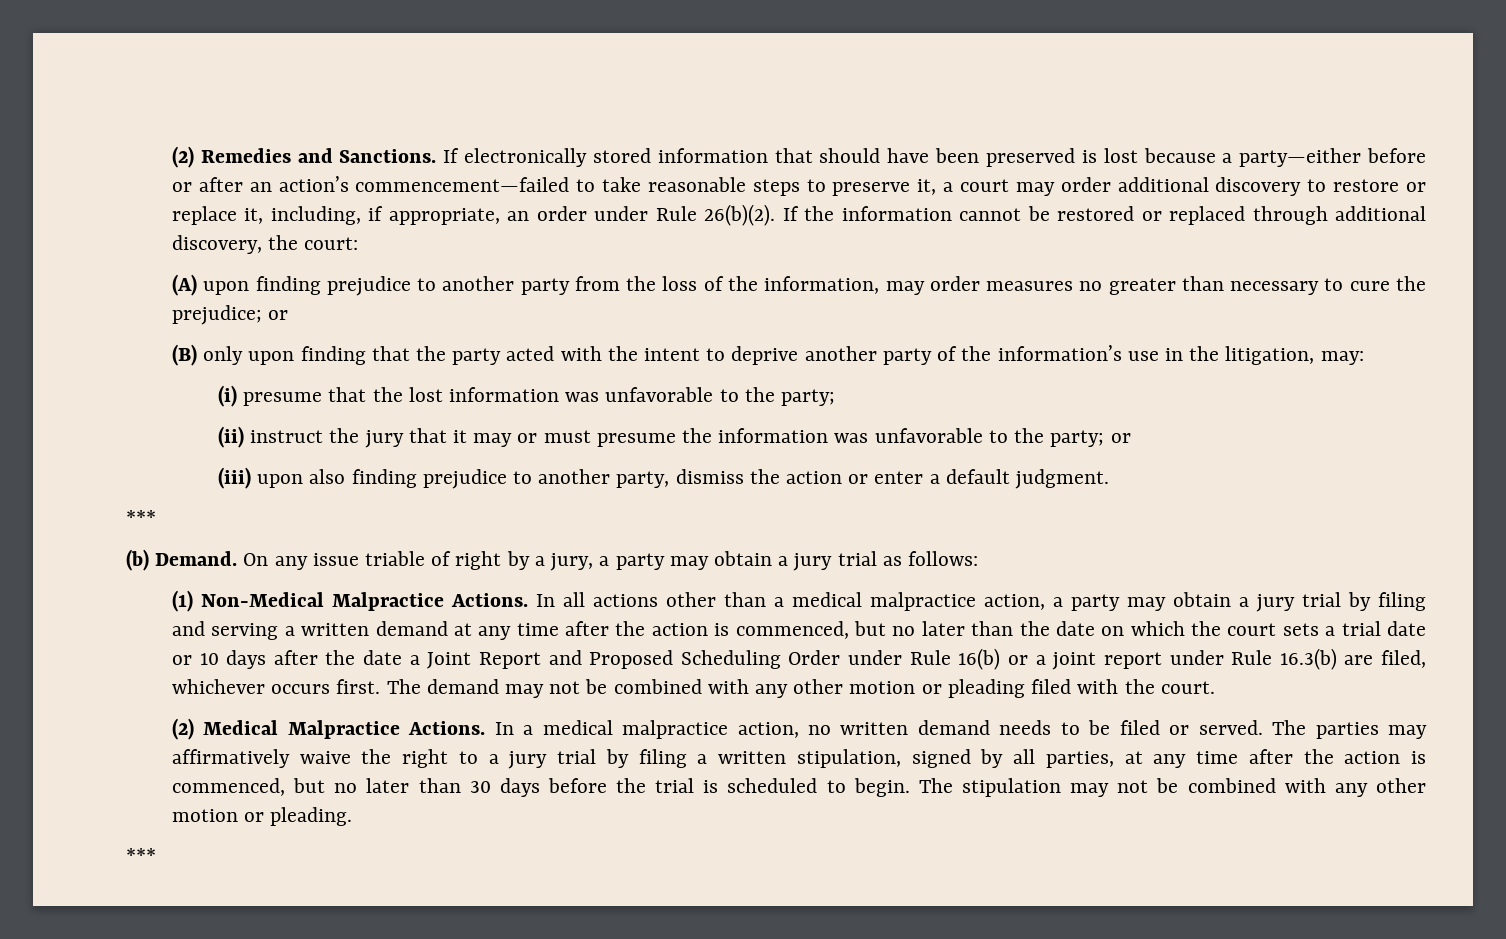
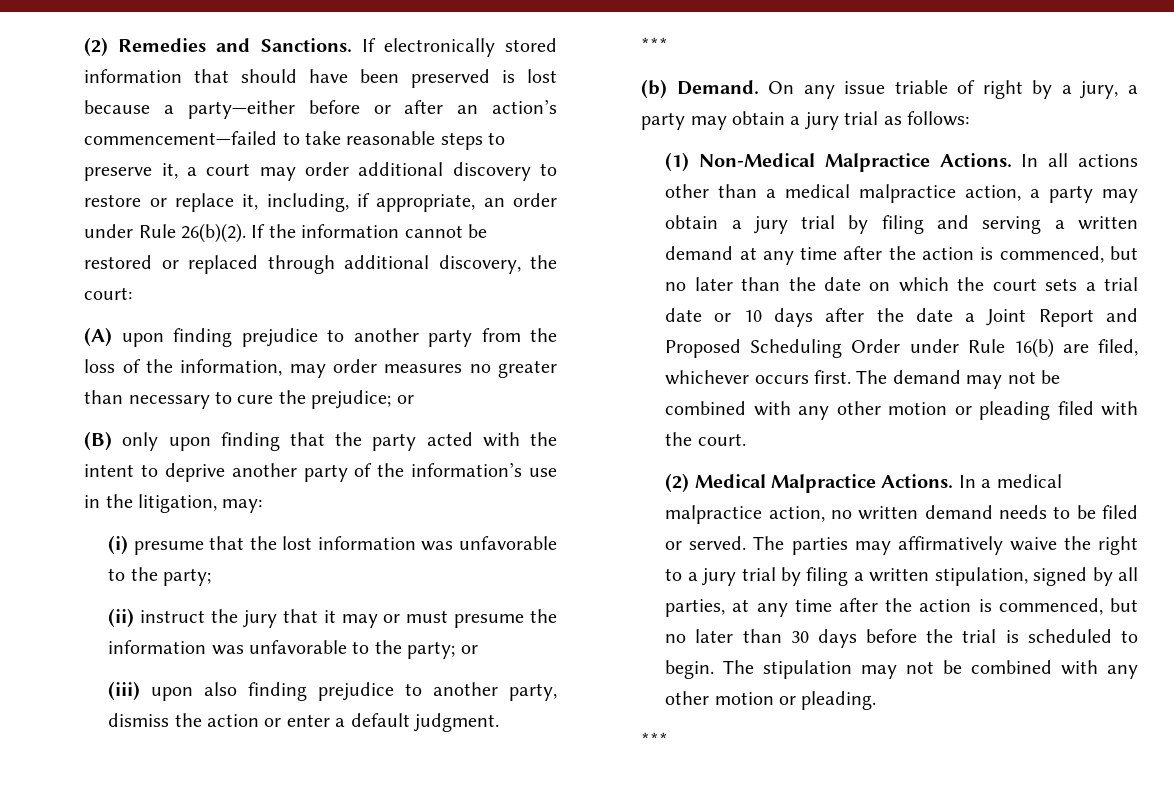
- In all actions other than a medical malpractice action, a party may obtain a jury trial by filing and serving a written demand at any time after the action is commenced, but no later than the date on which the court sets a trial date or 10 days after the date a Joint Report and Proposed Scheduling Order under Rule 16(b) or a joint report under Rule 16.3(b) are filed, whichever occurs first.
+ In all actions other than a medical malpractice action, a party may obtain a jury trial by filing and serving a written demand at any time after the action is commenced, but no later than the date on which the court sets a trial date or 10 days after the date a Joint Report and Proposed Scheduling Order under Rule 16(b) are filed, whichever occurs first.

